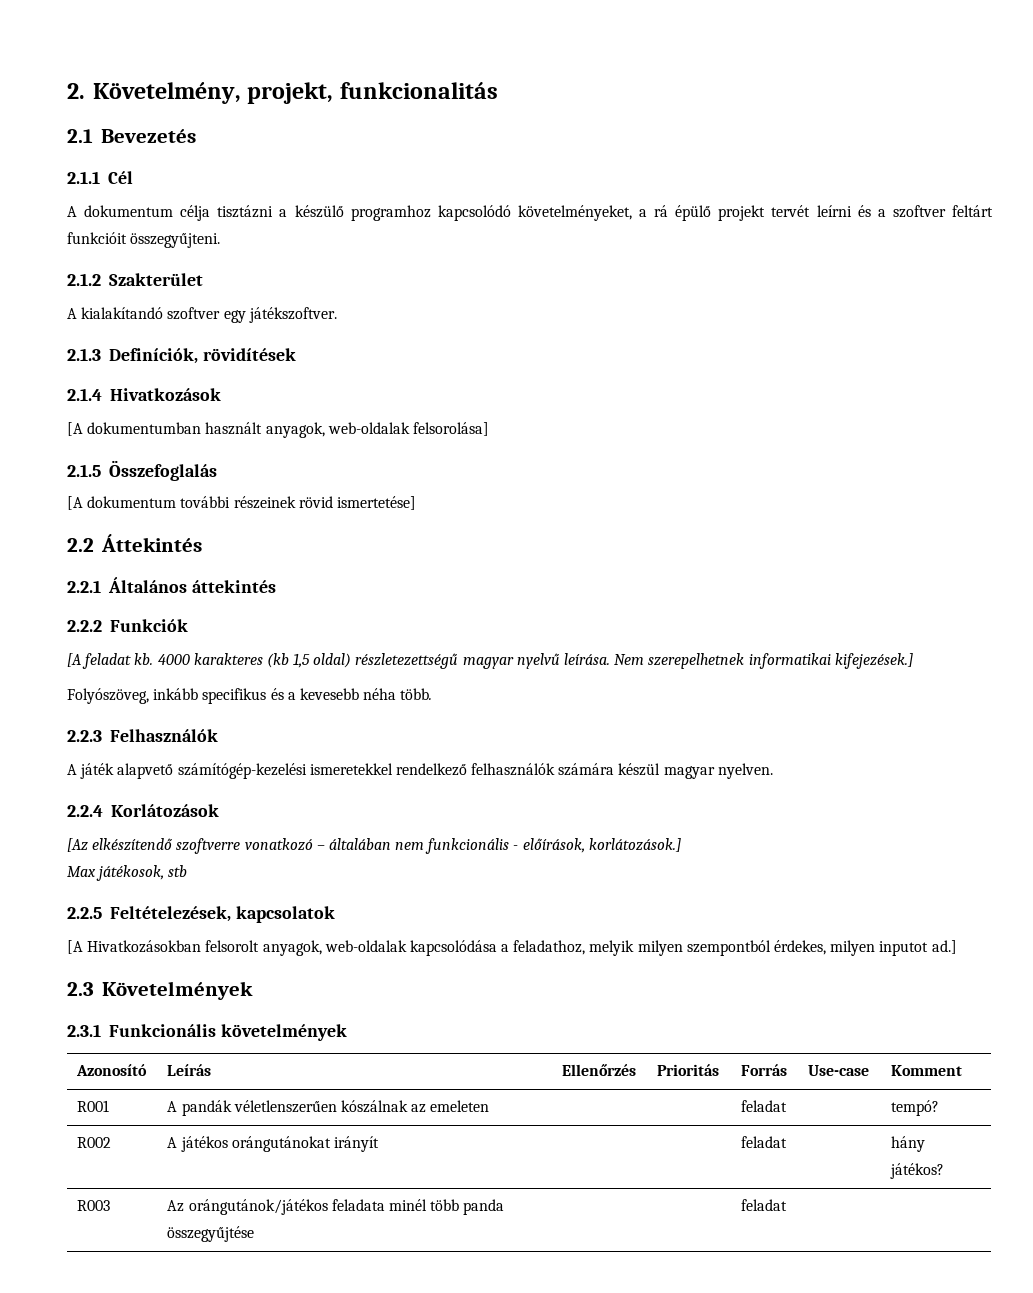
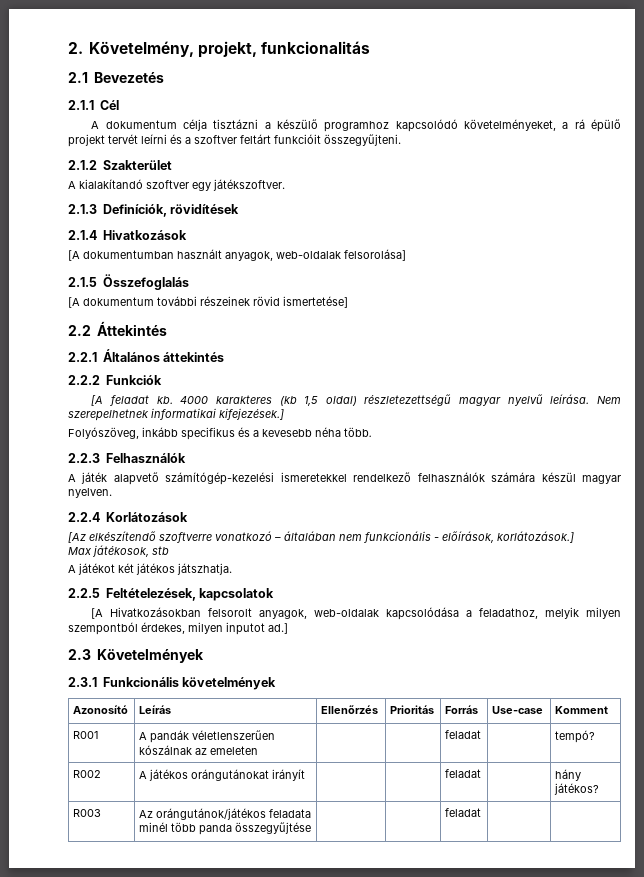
+ A játékot két játékos játszhatja.

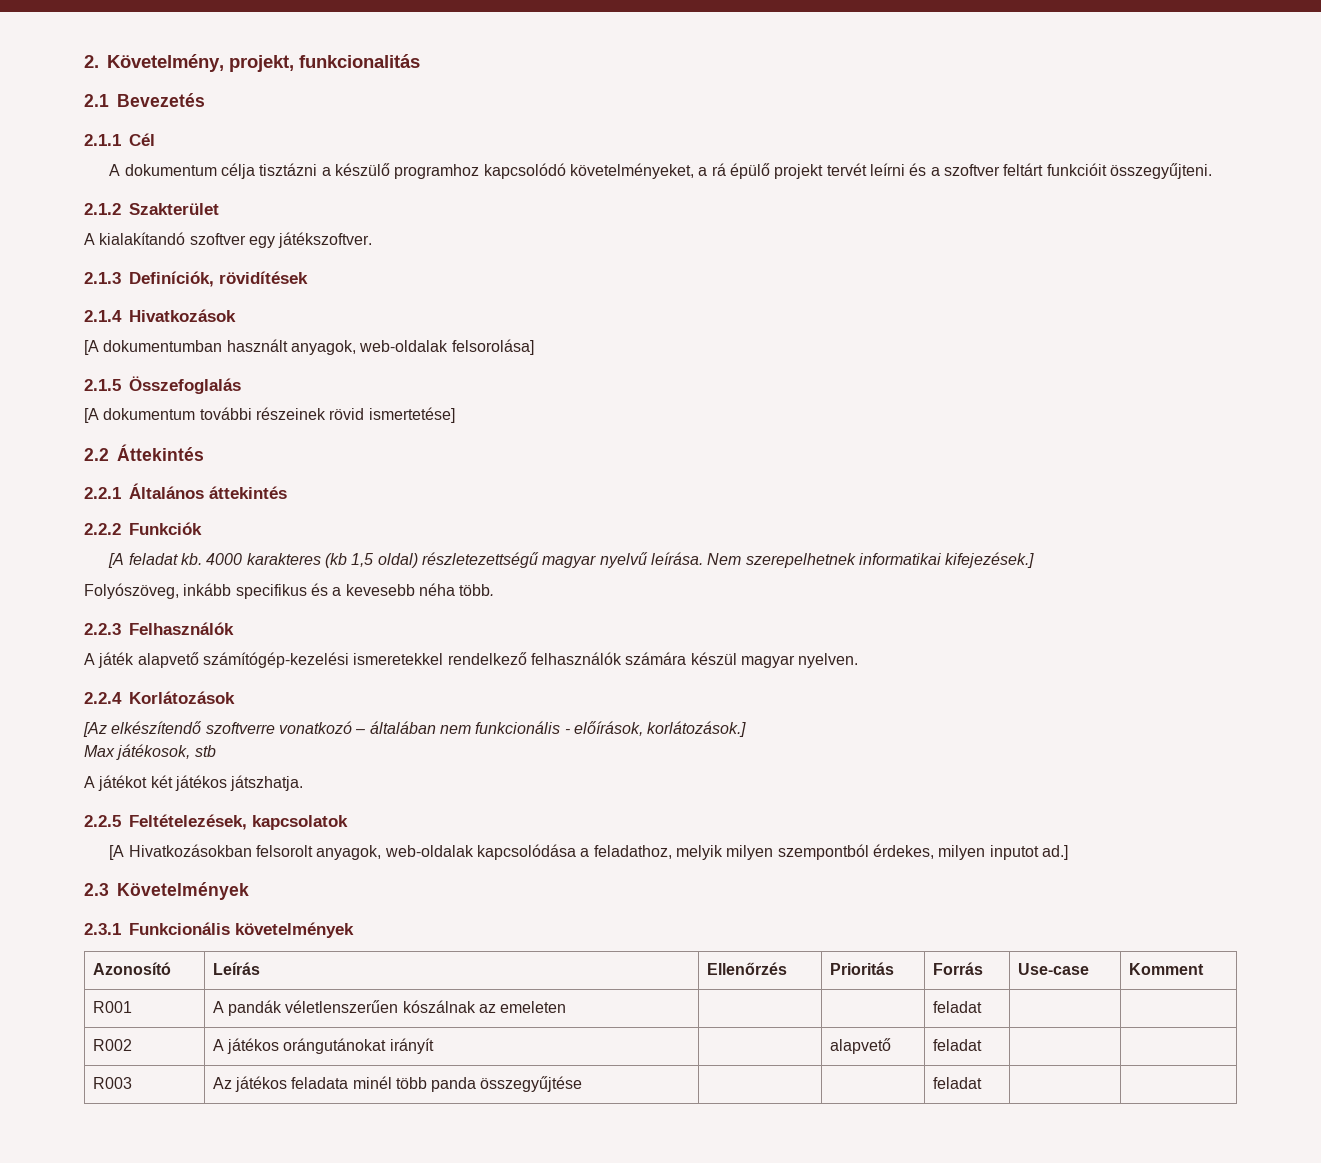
- R001 | A pandák véletlenszerűen kószálnak az emeleten | | | feladat | | tempó?
+ R001 | A pandák véletlenszerűen kószálnak az emeleten | | | feladat | |
- R002 | A játékos orángutánokat irányít | | | feladat | | hány játékos?
+ R002 | A játékos orángutánokat irányít | | alapvető | feladat | |
- R003 | Az orángutánok/játékos feladata minél több panda összegyűjtése | | | feladat | |
+ R003 | Az játékos feladata minél több panda összegyűjtése | | | feladat | |

